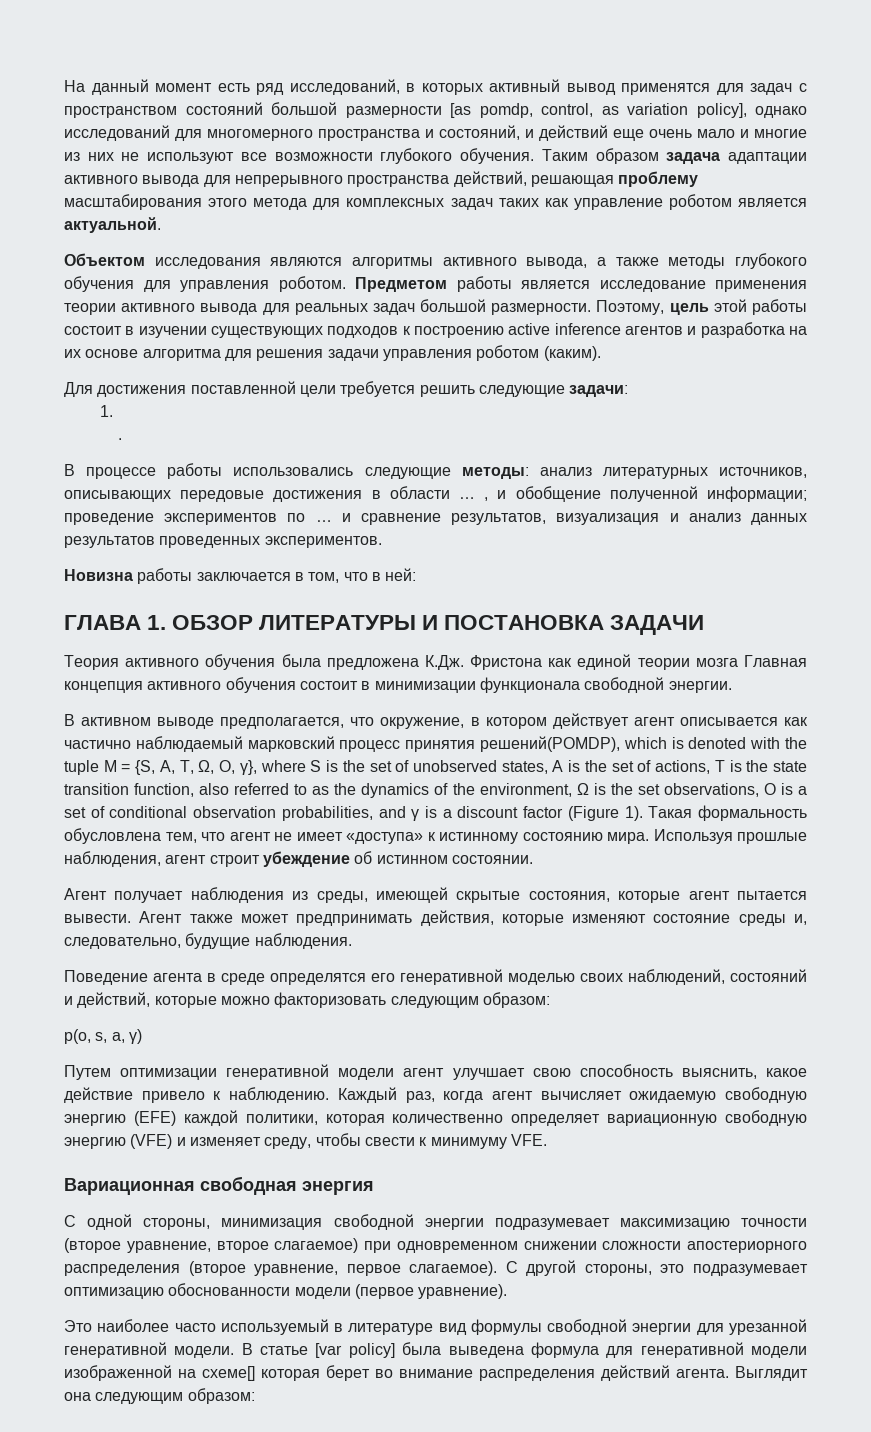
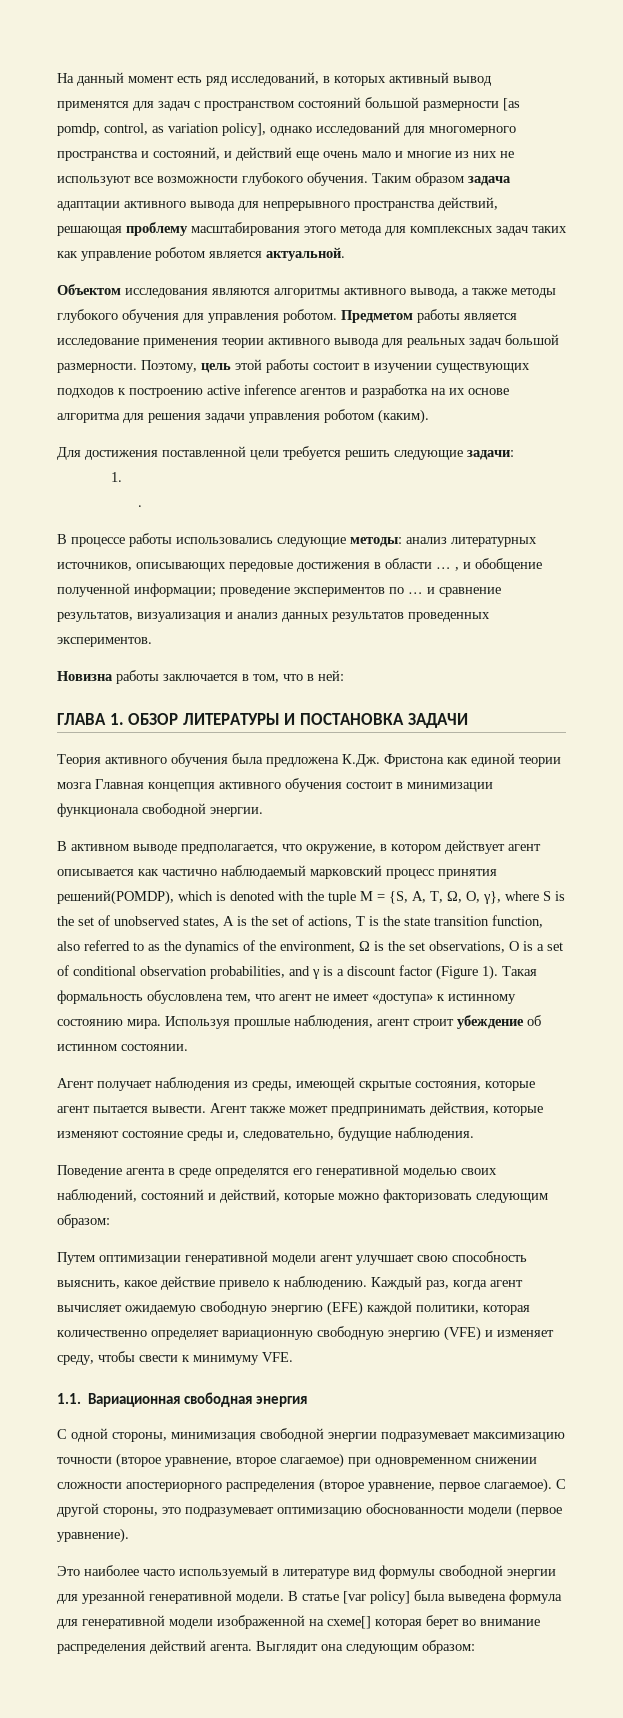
- p(o, s, a, γ)
- Вариационная свободная энергия
+ 1.1. Вариационная свободная энергия

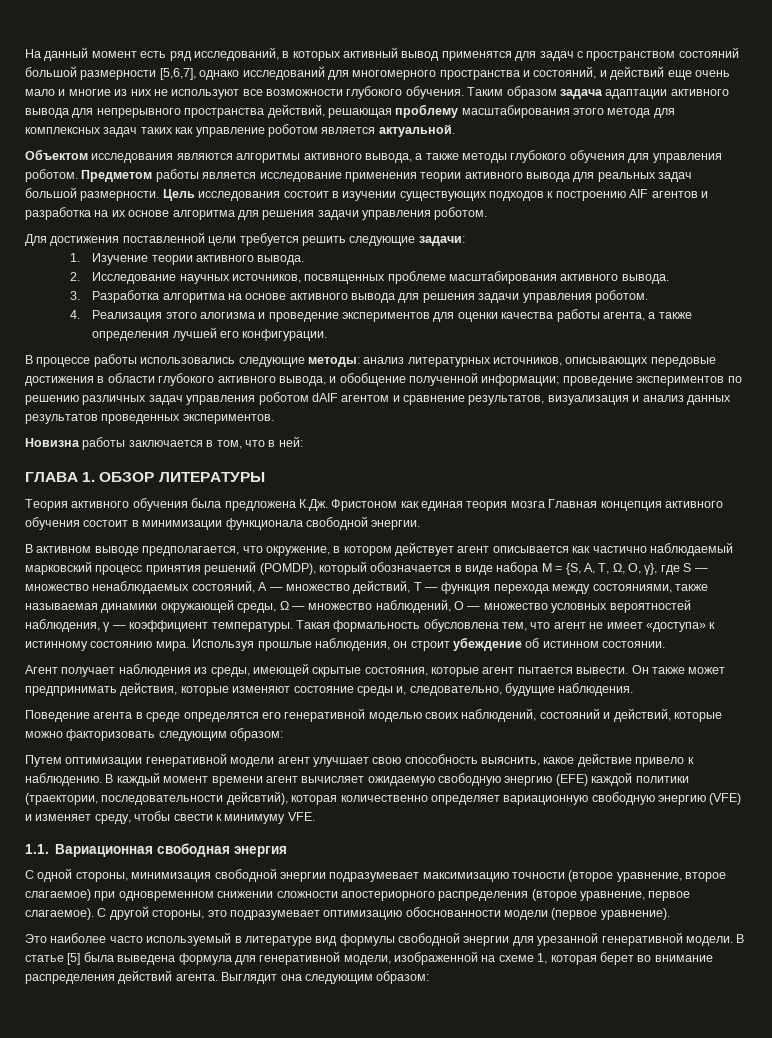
- На данный момент есть ряд исследований, в которых активный вывод применятся для задач с пространством состояний большой размерности [as pomdp, control, as variation policy], однако исследований для многомерного пространства и состояний, и действий еще очень мало и многие из них не используют все возможности глубокого обучения.
+ На данный момент есть ряд исследований, в которых активный вывод применятся для задач с пространством состояний большой размерности [5,6,7], однако исследований для многомерного пространства и состояний, и действий еще очень мало и многие из них не используют все возможности глубокого обучения.
- Поэтому, цель этой работы состоит в изучении существующих подходов к построению active inference агентов и разработка на их основе алгоритма для решения задачи управления роботом (каким).
+ Цель исследования состоит в изучении существующих подходов к построению AIF агентов и разработка на их основе алгоритма для решения задачи управления роботом.
  Для достижения поставленной цели требуется решить следующие задачи:
- 1.
- .
+ 1. Изучение теории активного вывода.
+ 2. Исследование научных источников, посвященных проблеме масштабирования активного вывода.
+ 3. Разработка алгоритма на основе активного вывода для решения задачи управления роботом.
+ 4. Реализация этого алогизма и проведение экспериментов для оценки качества работы агента, а также определения лучшей его конфигурации.
- В процессе работы использовались следующие методы: анализ литературных источников, описывающих передовые достижения в области … , и обобщение полученной информации; проведение экспериментов по … и сравнение результатов, визуализация и анализ данных результатов проведенных экспериментов.
+ В процессе работы использовались следующие методы: анализ литературных источников, описывающих передовые достижения в области глубокого активного вывода, и обобщение полученной информации; проведение экспериментов по решению различных задач управления роботом dAIF агентом и сравнение результатов, визуализация и анализ данных результатов проведенных экспериментов.
- ГЛАВА 1. ОБЗОР ЛИТЕРАТУРЫ И ПОСТАНОВКА ЗАДАЧИ
+ ГЛАВА 1. ОБЗОР ЛИТЕРАТУРЫ
- Теория активного обучения была предложена К.Дж. Фристона как единой теории мозга Главная концепция активного обучения состоит в минимизации функционала свободной энергии.
+ Теория активного обучения была предложена К.Дж. Фристоном как единая теория мозга Главная концепция активного обучения состоит в минимизации функционала свободной энергии.
- В активном выводе предполагается, что окружение, в котором действует агент описывается как частично наблюдаемый марковский процесс принятия решений(POMDP), which is denoted with the tuple M = {S, A, T, Ω, O, γ}, where S is the set of unobserved states, A is the set of actions, T is the state transition function, also referred to as the dynamics of the environment, Ω is the set observations, O is a set of conditional observation probabilities, and γ is a discount factor (Figure 1).
+ В активном выводе предполагается, что окружение, в котором действует агент описывается как частично наблюдаемый марковский процесс принятия решений (POMDP), который обозначается в виде набора M = {S, A, T, Ω, O, γ}, где S — множество ненаблюдаемых состояний, A — множество действий, T — функция перехода между состояниями, также называемая динамики окружающей среды, Ω — множество наблюдений, O — множество условных вероятностей наблюдения, γ — коэффициент температуры.
- Используя прошлые наблюдения, агент строит убеждение об истинном состоянии.
+ Используя прошлые наблюдения, он строит убеждение об истинном состоянии.
- Агент также может предпринимать действия, которые изменяют состояние среды и, следовательно, будущие наблюдения.
+ Он также может предпринимать действия, которые изменяют состояние среды и, следовательно, будущие наблюдения.
- Каждый раз, когда агент вычисляет ожидаемую свободную энергию (EFE) каждой политики, которая количественно определяет вариационную свободную энергию (VFE) и изменяет среду, чтобы свести к минимуму VFE.
+ В каждый момент времени агент вычисляет ожидаемую свободную энергию (EFE) каждой политики (траектории, последовательности дейсвтий), которая количественно определяет вариационную свободную энергию (VFE) и изменяет среду, чтобы свести к минимуму VFE.
- В статье [var policy] была выведена формула для генеративной модели изображенной на схеме[] которая берет во внимание распределения действий агента.
+ В статье [5] была выведена формула для генеративной модели, изображенной на схеме 1, которая берет во внимание распределения действий агента.

